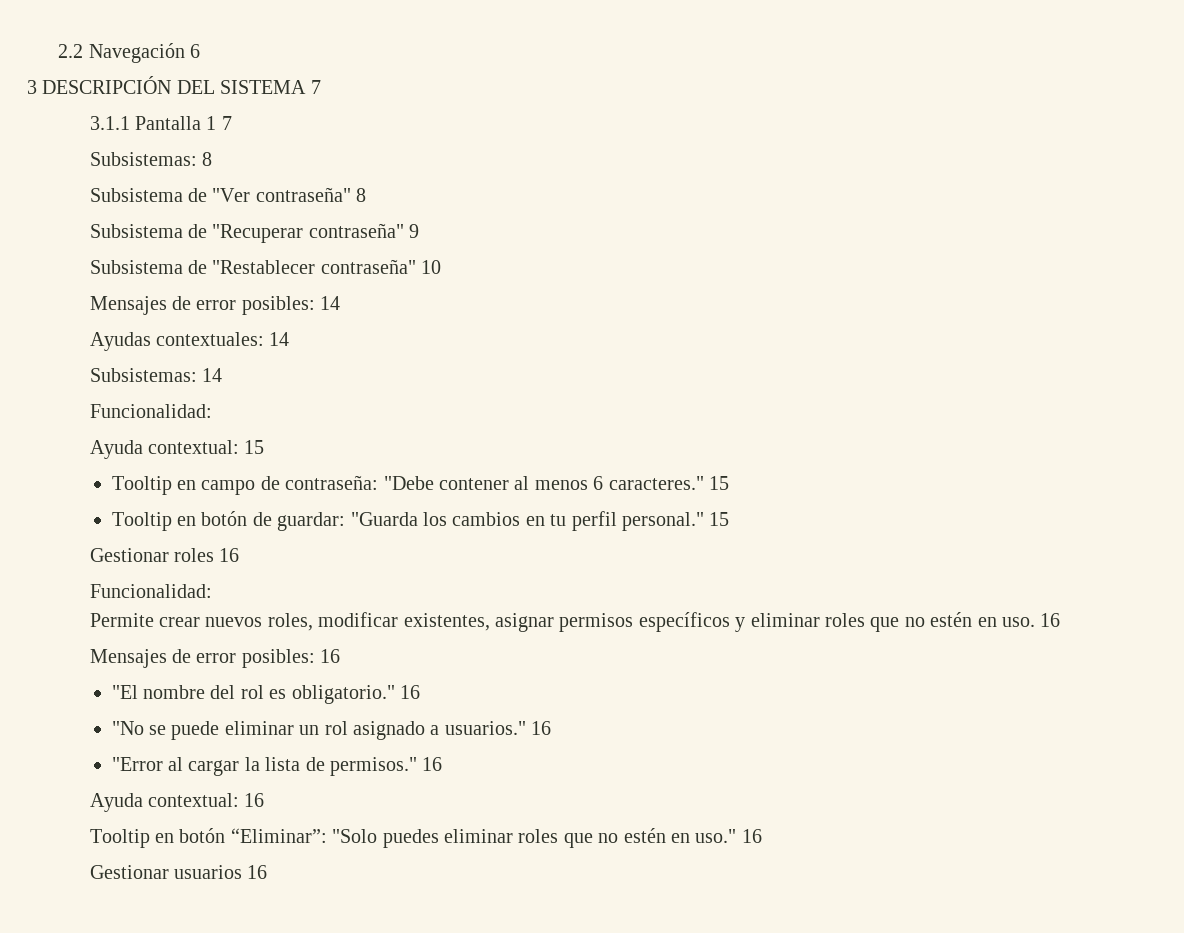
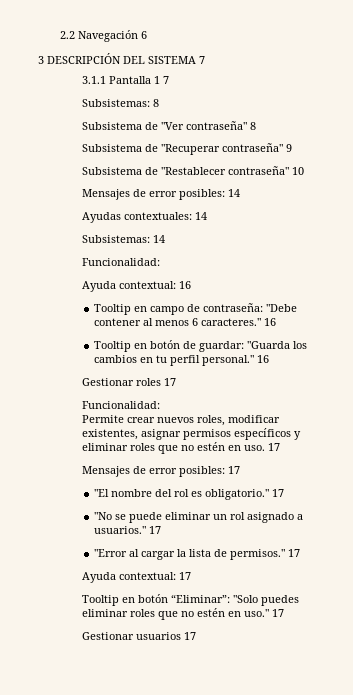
- Ayuda contextual: 15
+ Ayuda contextual: 16
- Tooltip en campo de contraseña: "Debe contener al menos 6 caracteres." 15
+ Tooltip en campo de contraseña: "Debe contener al menos 6 caracteres." 16
- Tooltip en botón de guardar: "Guarda los cambios en tu perfil personal." 15
+ Tooltip en botón de guardar: "Guarda los cambios en tu perfil personal." 16
- Gestionar roles 16
+ Gestionar roles 17
- Permite crear nuevos roles, modificar existentes, asignar permisos específicos y eliminar roles que no estén en uso. 16
- Mensajes de error posibles: 16
+ Permite crear nuevos roles, modificar existentes, asignar permisos específicos y eliminar roles que no estén en uso. 17
+ Mensajes de error posibles: 17
- "El nombre del rol es obligatorio." 16
+ "El nombre del rol es obligatorio." 17
- "No se puede eliminar un rol asignado a usuarios." 16
+ "No se puede eliminar un rol asignado a usuarios." 17
- "Error al cargar la lista de permisos." 16
- Ayuda contextual: 16
+ "Error al cargar la lista de permisos." 17
+ Ayuda contextual: 17
- Tooltip en botón “Eliminar”: "Solo puedes eliminar roles que no estén en uso." 16
+ Tooltip en botón “Eliminar”: "Solo puedes eliminar roles que no estén en uso." 17
- Gestionar usuarios 16
+ Gestionar usuarios 17

